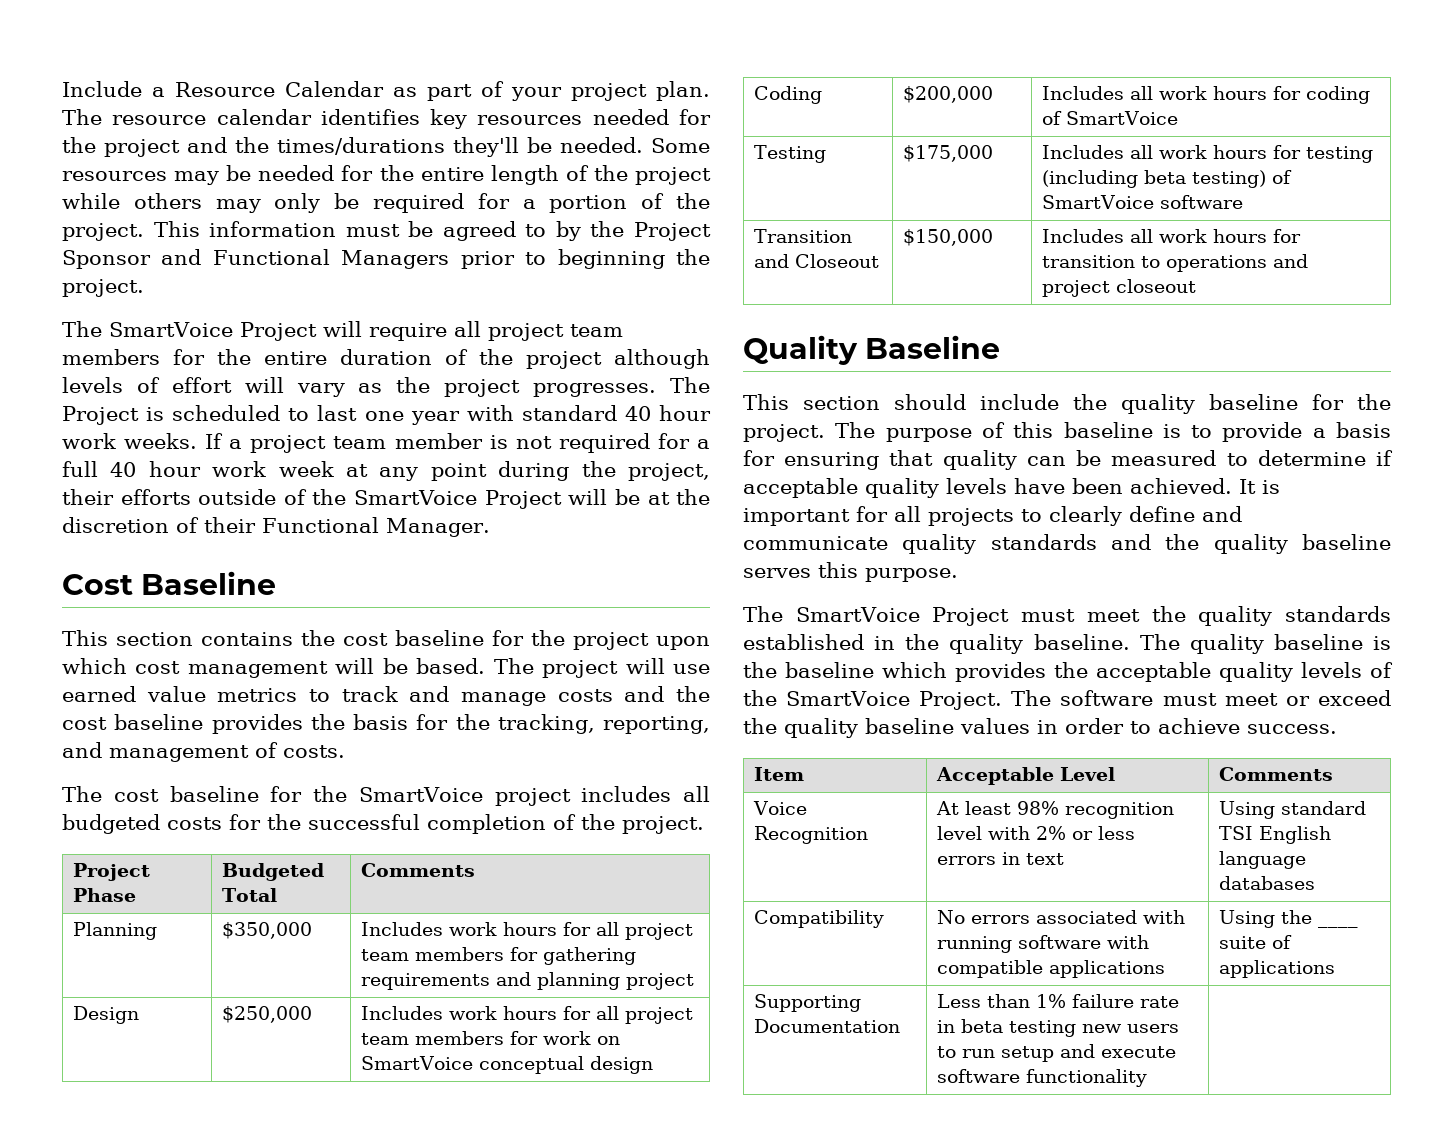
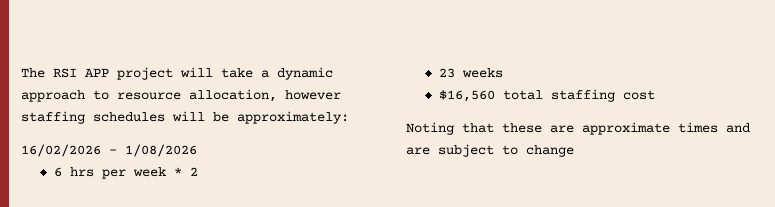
- Include a Resource Calendar as part of your project plan. The resource calendar identifies key resources needed for the project and the times/durations they'll be needed. Some resources may be needed for the entire length of the project while others may only be required for a portion of the project. This information must be agreed to by the Project Sponsor and Functional Managers prior to beginning the project.
- The SmartVoice Project will require all project team members for the entire duration of the project although levels of effort will vary as the project progresses. The Project is scheduled to last one year with standard 40 hour work weeks. If a project team member is not required for a full 40 hour work week at any point during the project, their efforts outside of the SmartVoice Project will be at the discretion of their Functional Manager.
- Cost Baseline
- This section contains the cost baseline for the project upon which cost management will be based. The project will use earned value metrics to track and manage costs and the cost baseline provides the basis for the tracking, reporting, and management of costs.
- The cost baseline for the SmartVoice project includes all budgeted costs for the successful completion of the project.
- Project Phase | Budgeted Total | Comments
- Planning | $350,000 | Includes work hours for all project team members for gathering requirements and planning project
- Design | $250,000 | Includes work hours for all project team members for work on SmartVoice conceptual design
- Coding | $200,000 | Includes all work hours for coding of SmartVoice
- Testing | $175,000 | Includes all work hours for testing (including beta testing) of SmartVoice software
- Transition and Closeout | $150,000 | Includes all work hours for transition to operations and project closeout
- Quality Baseline
- This section should include the quality baseline for the project. The purpose of this baseline is to provide a basis for ensuring that quality can be measured to determine if acceptable quality levels have been achieved. It is important for all projects to clearly define and communicate quality standards and the quality baseline serves this purpose.
- The SmartVoice Project must meet the quality standards established in the quality baseline. The quality baseline is the baseline which provides the acceptable quality levels of the SmartVoice Project. The software must meet or exceed the quality baseline values in order to achieve success.
- Item | Acceptable Level | Comments
- Voice Recognition | At least 98% recognition level with 2% or less errors in text | Using standard TSI English language databases
- Compatibility | No errors associated with running software with compatible applications | Using the ____ suite of applications
- Supporting Documentation | Less than 1% failure rate in beta testing new users to run setup and execute software functionality |
+ The RSI APP project will take a dynamic approach to resource allocation, however staffing schedules will be approximately:
+ 16/02/2026 – 1/08/2026
+ 6 hrs per week * 2
+ 23 weeks
+ $16,560 total staffing cost
+ Noting that these are approximate times and are subject to change

